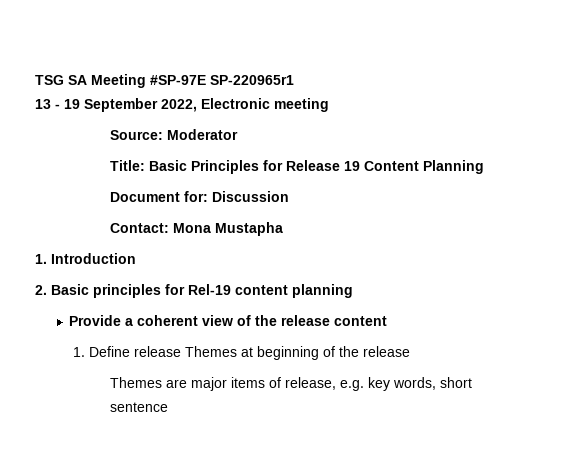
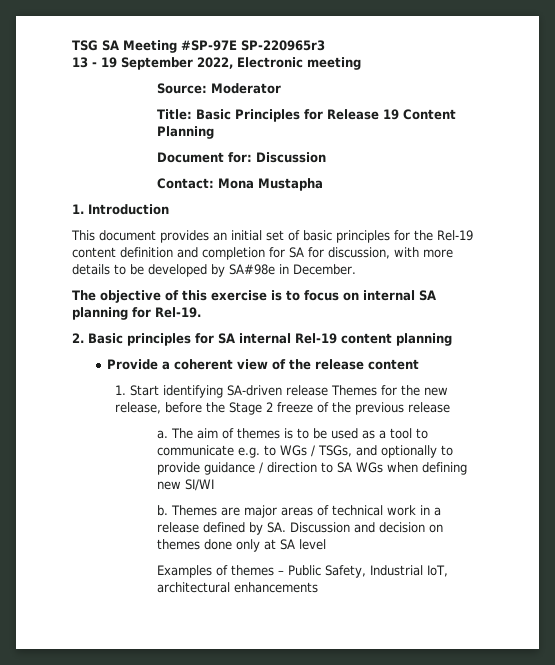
- TSG SA Meeting #SP-97E SP-220965r1
+ TSG SA Meeting #SP-97E SP-220965r3
+ This document provides an initial set of basic principles for the Rel-19 content definition and completion for SA for discussion, with more details to be developed by SA#98e in December.
+ The objective of this exercise is to focus on internal SA planning for Rel-19.
- 2. Basic principles for Rel-19 content planning
+ 2. Basic principles for SA internal Rel-19 content planning
- 1. Define release Themes at beginning of the release
+ 1. Start identifying SA-driven release Themes for the new release, before the Stage 2 freeze of the previous release
- Themes are major items of release, e.g. key words, short sentence
+ a. The aim of themes is to be used as a tool to communicate e.g. to WGs / TSGs, and optionally to provide guidance / direction to SA WGs when defining new SI/WI
+ b. Themes are major areas of technical work in a release defined by SA. Discussion and decision on themes done only at SA level
+ Examples of themes – Public Safety, Industrial IoT, architectural enhancements

